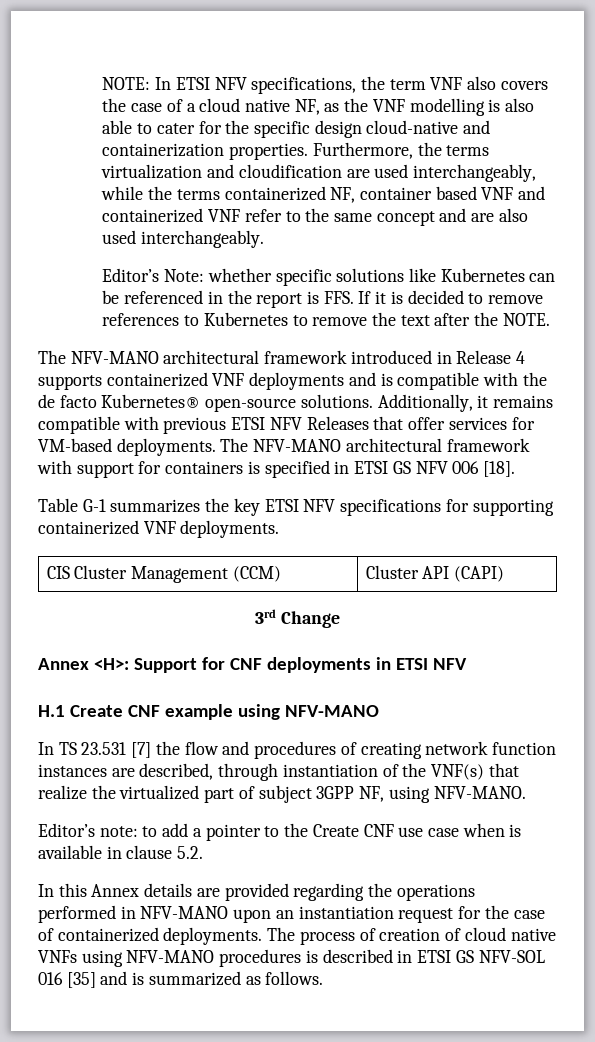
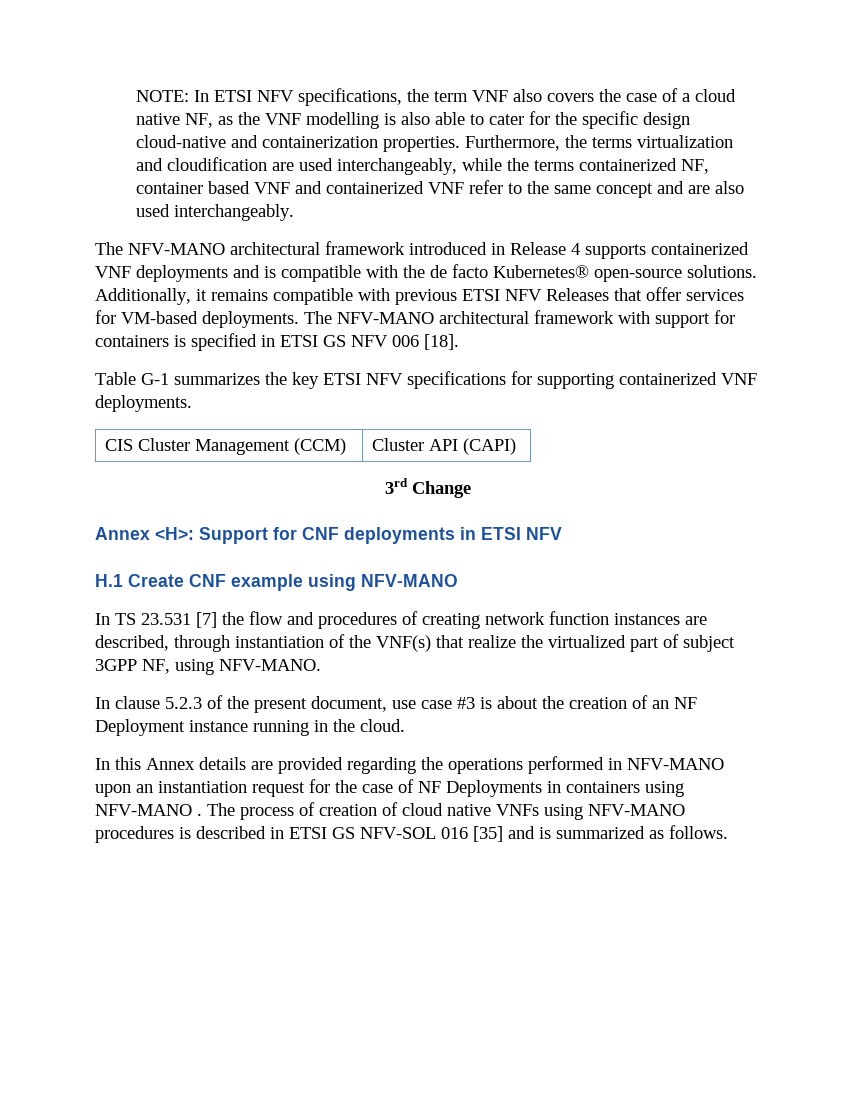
- Editor’s Note: whether specific solutions like Kubernetes can be referenced in the report is FFS. If it is decided to remove references to Kubernetes to remove the text after the NOTE.
- Editor’s note: to add a pointer to the Create CNF use case when is available in clause 5.2.
+ In clause 5.2.3 of the present document, use case #3 is about the creation of an NF Deployment instance running in the cloud.
- In this Annex details are provided regarding the operations performed in NFV-MANO upon an instantiation request for the case of containerized deployments.
+ In this Annex details are provided regarding the operations performed in NFV-MANO upon an instantiation request for the case of NF Deployments in containers using NFV-MANO .

